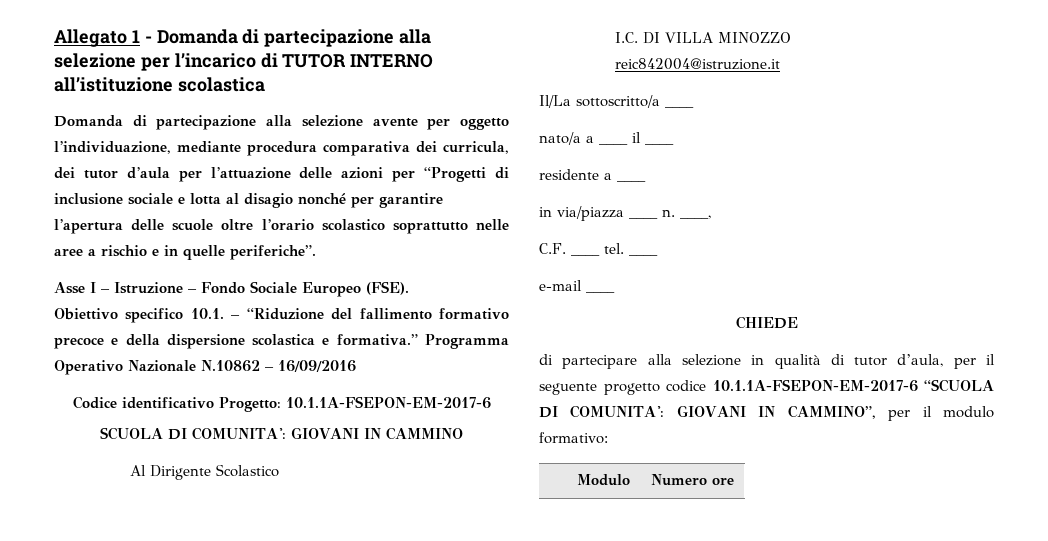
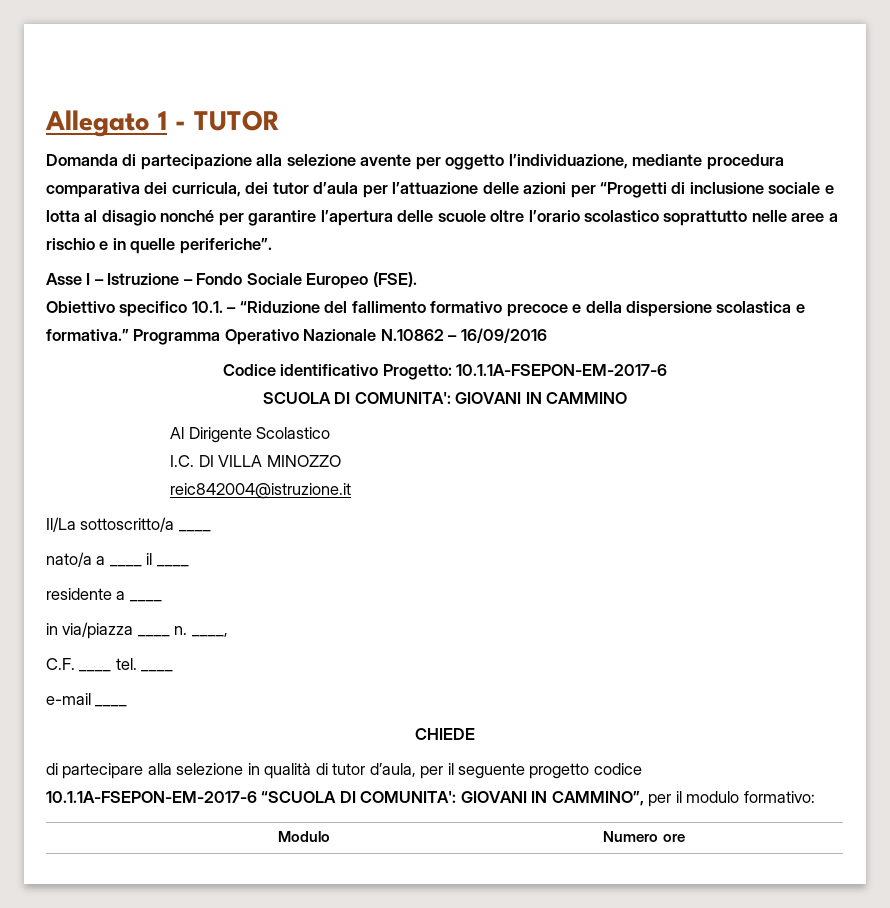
- Allegato 1 - Domanda di partecipazione alla selezione per l’incarico di TUTOR INTERNO all’istituzione scolastica
+ Allegato 1 - TUTOR

